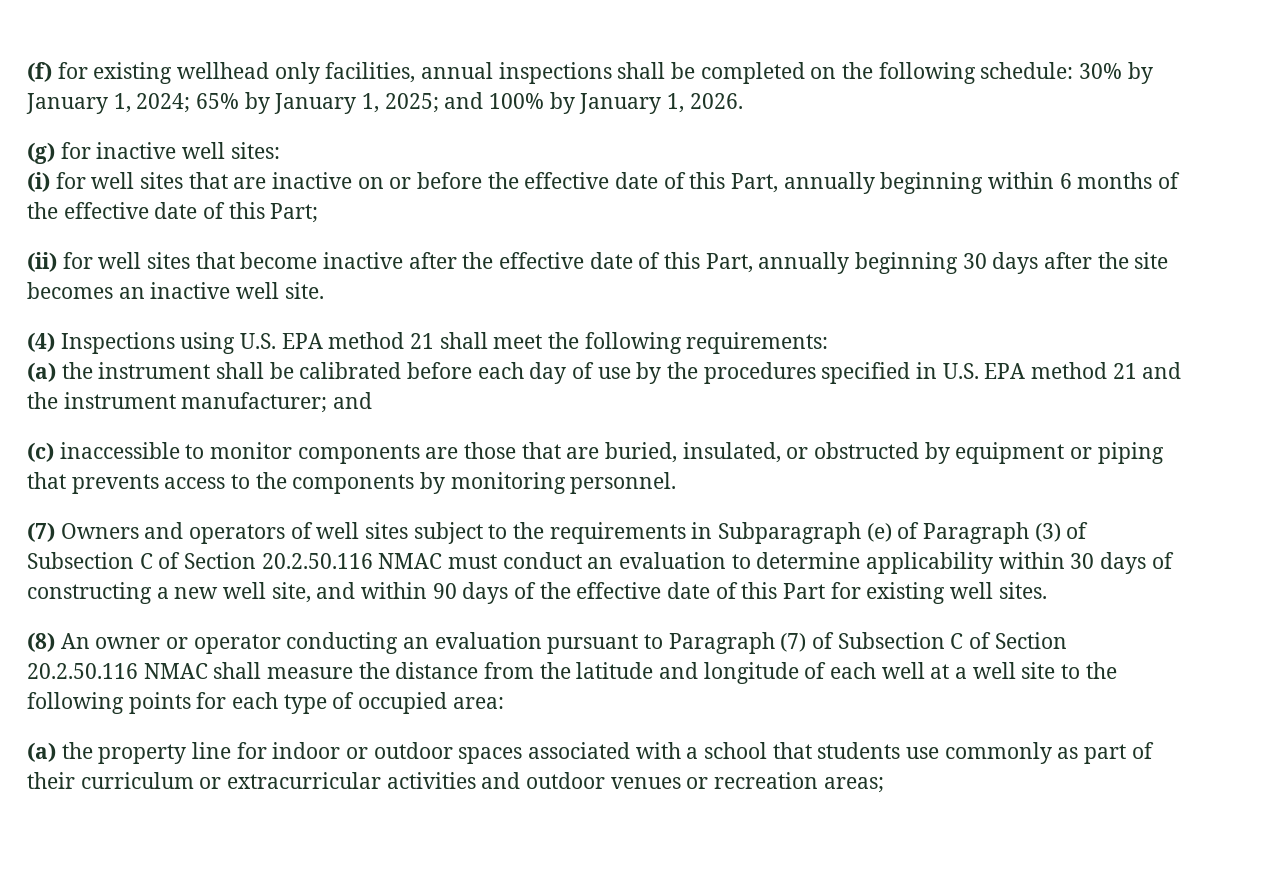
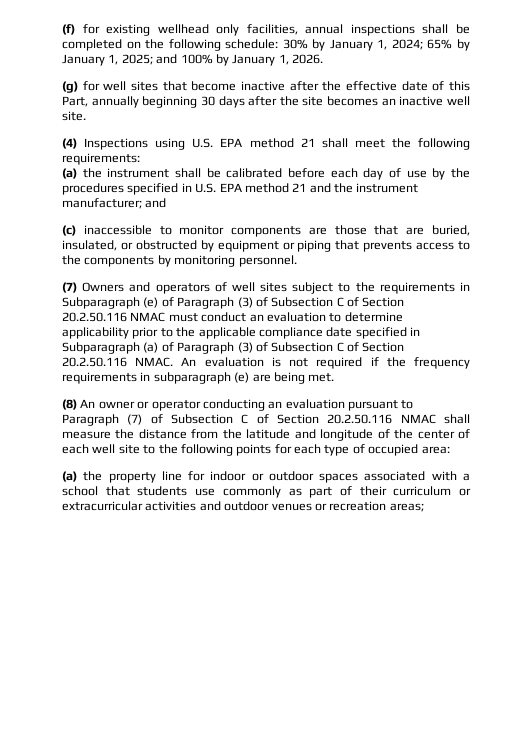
- (g) for inactive well sites:
- (i) for well sites that are inactive on or before the effective date of this Part, annually beginning within 6 months of the effective date of this Part;
- (ii) for well sites that become inactive after the effective date of this Part, annually beginning 30 days after the site becomes an inactive well site.
+ (g) for well sites that become inactive after the effective date of this Part, annually beginning 30 days after the site becomes an inactive well site.
- (7) Owners and operators of well sites subject to the requirements in Subparagraph (e) of Paragraph (3) of Subsection C of Section 20.2.50.116 NMAC must conduct an evaluation to determine applicability within 30 days of constructing a new well site, and within 90 days of the effective date of this Part for existing well sites.
+ (7) Owners and operators of well sites subject to the requirements in Subparagraph (e) of Paragraph (3) of Subsection C of Section 20.2.50.116 NMAC must conduct an evaluation to determine applicability prior to the applicable compliance date specified in Subparagraph (a) of Paragraph (3) of Subsection C of Section 20.2.50.116 NMAC. An evaluation is not required if the frequency requirements in subparagraph (e) are being met.
- (8) An owner or operator conducting an evaluation pursuant to Paragraph (7) of Subsection C of Section 20.2.50.116 NMAC shall measure the distance from the latitude and longitude of each well at a well site to the following points for each type of occupied area:
+ (8) An owner or operator conducting an evaluation pursuant to Paragraph (7) of Subsection C of Section 20.2.50.116 NMAC shall measure the distance from the latitude and longitude of the center of each well site to the following points for each type of occupied area:

